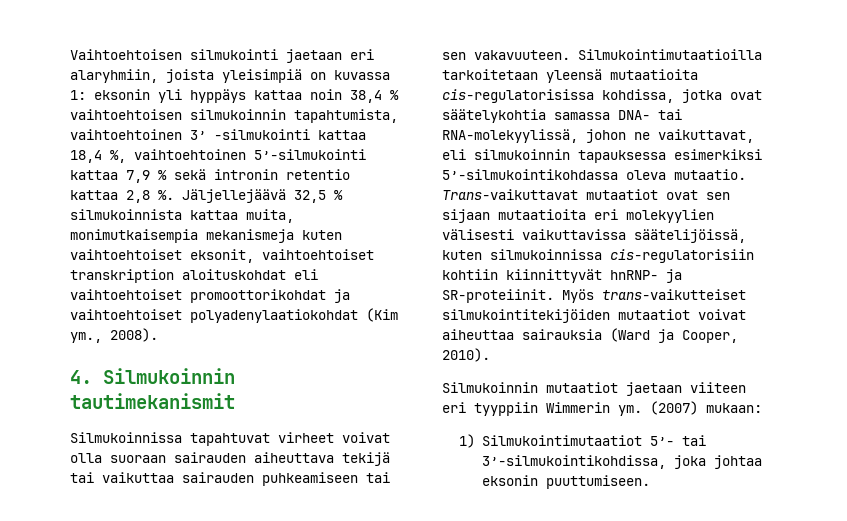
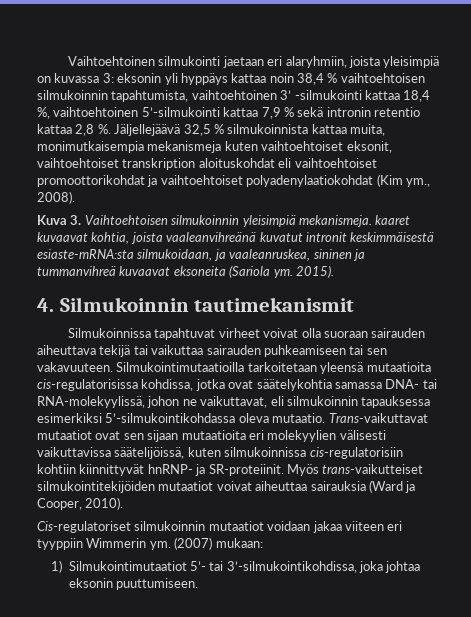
- Vaihtoehtoisen silmukointi jaetaan eri alaryhmiin, joista yleisimpiä on kuvassa 1: eksonin yli hyppäys kattaa noin 38,4 % vaihtoehtoisen silmukoinnin tapahtumista, vaihtoehtoinen 3’ -silmukointi kattaa 18,4 %, vaihtoehtoinen 5’-silmukointi kattaa 7,9 % sekä intronin retentio kattaa 2,8 %.
+ Vaihtoehtoinen silmukointi jaetaan eri alaryhmiin, joista yleisimpiä on kuvassa 3: eksonin yli hyppäys kattaa noin 38,4 % vaihtoehtoisen silmukoinnin tapahtumista, vaihtoehtoinen 3’ -silmukointi kattaa 18,4 %, vaihtoehtoinen 5’-silmukointi kattaa 7,9 % sekä intronin retentio kattaa 2,8 %.
+ Kuva 3. Vaihtoehtoisen silmukoinnin yleisimpiä mekanismeja. kaaret kuvaavat kohtia, joista vaaleanvihreänä kuvatut intronit keskimmäisestä esiaste-mRNA:sta silmukoidaan, ja vaaleanruskea, sininen ja tummanvihreä kuvaavat eksoneita (Sariola ym. 2015).
- Silmukoinnin mutaatiot jaetaan viiteen eri tyyppiin Wimmerin ym.
+ Cis-regulatoriset silmukoinnin mutaatiot voidaan jakaa viiteen eri tyyppiin Wimmerin ym.

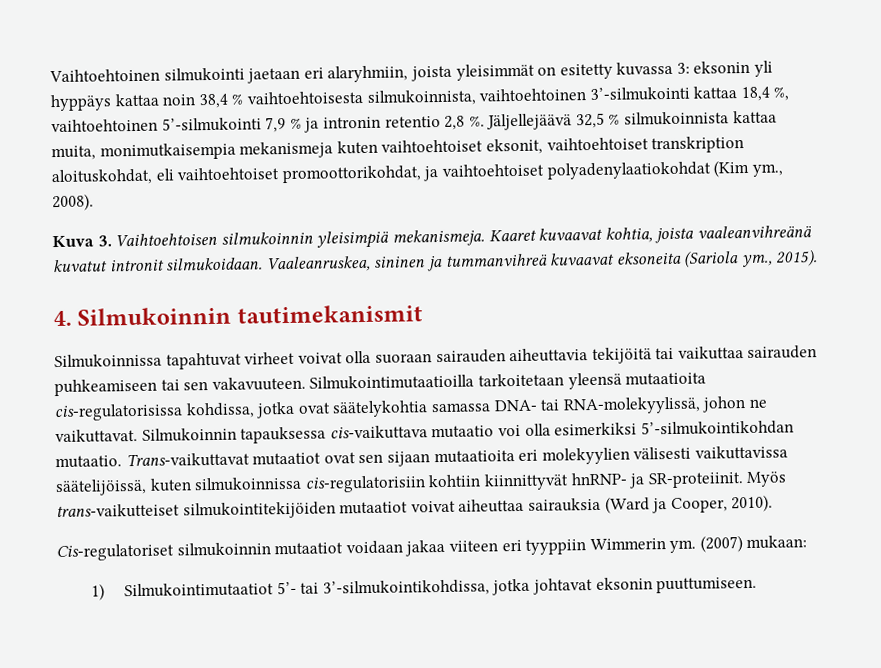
- Vaihtoehtoinen silmukointi jaetaan eri alaryhmiin, joista yleisimpiä on kuvassa 3: eksonin yli hyppäys kattaa noin 38,4 % vaihtoehtoisen silmukoinnin tapahtumista, vaihtoehtoinen 3’ -silmukointi kattaa 18,4 %, vaihtoehtoinen 5’-silmukointi kattaa 7,9 % sekä intronin retentio kattaa 2,8 %.
+ Vaihtoehtoinen silmukointi jaetaan eri alaryhmiin, joista yleisimmät on esitetty kuvassa 3: eksonin yli hyppäys kattaa noin 38,4 % vaihtoehtoisesta silmukoinnista, vaihtoehtoinen 3’-silmukointi kattaa 18,4 %, vaihtoehtoinen 5’-silmukointi 7,9 % ja intronin retentio 2,8 %.
- Jäljellejäävä 32,5 % silmukoinnista kattaa muita, monimutkaisempia mekanismeja kuten vaihtoehtoiset eksonit, vaihtoehtoiset transkription aloituskohdat eli vaihtoehtoiset promoottorikohdat ja vaihtoehtoiset polyadenylaatiokohdat (Kim ym., 2008).
+ Jäljellejäävä 32,5 % silmukoinnista kattaa muita, monimutkaisempia mekanismeja kuten vaihtoehtoiset eksonit, vaihtoehtoiset transkription aloituskohdat, eli vaihtoehtoiset promoottorikohdat, ja vaihtoehtoiset polyadenylaatiokohdat (Kim ym., 2008).
- Kuva 3. Vaihtoehtoisen silmukoinnin yleisimpiä mekanismeja. kaaret kuvaavat kohtia, joista vaaleanvihreänä kuvatut intronit keskimmäisestä esiaste-mRNA:sta silmukoidaan, ja vaaleanruskea, sininen ja tummanvihreä kuvaavat eksoneita (Sariola ym. 2015).
+ Kuva 3. Vaihtoehtoisen silmukoinnin yleisimpiä mekanismeja. Kaaret kuvaavat kohtia, joista vaaleanvihreänä kuvatut intronit silmukoidaan. Vaaleanruskea, sininen ja tummanvihreä kuvaavat eksoneita (Sariola ym., 2015).
- Silmukoinnissa tapahtuvat virheet voivat olla suoraan sairauden aiheuttava tekijä tai vaikuttaa sairauden puhkeamiseen tai sen vakavuuteen.
+ Silmukoinnissa tapahtuvat virheet voivat olla suoraan sairauden aiheuttavia tekijöitä tai vaikuttaa sairauden puhkeamiseen tai sen vakavuuteen.
- Silmukointimutaatioilla tarkoitetaan yleensä mutaatioita cis-regulatorisissa kohdissa, jotka ovat säätelykohtia samassa DNA- tai RNA-molekyylissä, johon ne vaikuttavat, eli silmukoinnin tapauksessa esimerkiksi 5’-silmukointikohdassa oleva mutaatio.
+ Silmukointimutaatioilla tarkoitetaan yleensä mutaatioita cis-regulatorisissa kohdissa, jotka ovat säätelykohtia samassa DNA- tai RNA-molekyylissä, johon ne vaikuttavat. Silmukoinnin tapauksessa cis-vaikuttava mutaatio voi olla esimerkiksi 5’-silmukointikohdan mutaatio.
- 1) Silmukointimutaatiot 5’- tai 3’-silmukointikohdissa, joka johtaa eksonin puuttumiseen.
+ 1) Silmukointimutaatiot 5’- tai 3’-silmukointikohdissa, jotka johtavat eksonin puuttumiseen.

